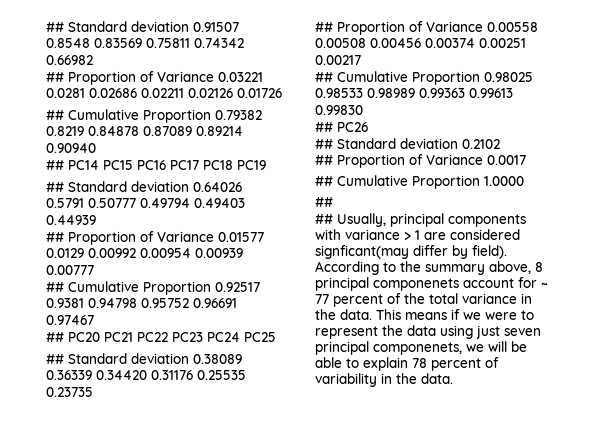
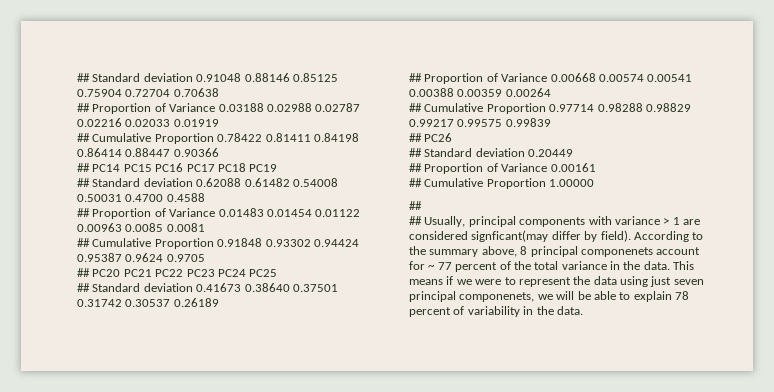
- ## Standard deviation 0.91507 0.8548 0.83569 0.75811 0.74342 0.66982
- ## Proportion of Variance 0.03221 0.0281 0.02686 0.02211 0.02126 0.01726
- ## Cumulative Proportion 0.79382 0.8219 0.84878 0.87089 0.89214 0.90940
+ ## Standard deviation 0.91048 0.88146 0.85125 0.75904 0.72704 0.70638
+ ## Proportion of Variance 0.03188 0.02988 0.02787 0.02216 0.02033 0.01919
+ ## Cumulative Proportion 0.78422 0.81411 0.84198 0.86414 0.88447 0.90366
- ## Standard deviation 0.64026 0.5791 0.50777 0.49794 0.49403 0.44939
- ## Proportion of Variance 0.01577 0.0129 0.00992 0.00954 0.00939 0.00777
- ## Cumulative Proportion 0.92517 0.9381 0.94798 0.95752 0.96691 0.97467
+ ## Standard deviation 0.62088 0.61482 0.54008 0.50031 0.4700 0.4588
+ ## Proportion of Variance 0.01483 0.01454 0.01122 0.00963 0.0085 0.0081
+ ## Cumulative Proportion 0.91848 0.93302 0.94424 0.95387 0.9624 0.9705
- ## Standard deviation 0.38089 0.36339 0.34420 0.31176 0.25535 0.23735
- ## Proportion of Variance 0.00558 0.00508 0.00456 0.00374 0.00251 0.00217
- ## Cumulative Proportion 0.98025 0.98533 0.98989 0.99363 0.99613 0.99830
+ ## Standard deviation 0.41673 0.38640 0.37501 0.31742 0.30537 0.26189
+ ## Proportion of Variance 0.00668 0.00574 0.00541 0.00388 0.00359 0.00264
+ ## Cumulative Proportion 0.97714 0.98288 0.98829 0.99217 0.99575 0.99839
- ## Standard deviation 0.2102
- ## Proportion of Variance 0.0017
- ## Cumulative Proportion 1.0000
+ ## Standard deviation 0.20449
+ ## Proportion of Variance 0.00161
+ ## Cumulative Proportion 1.00000

